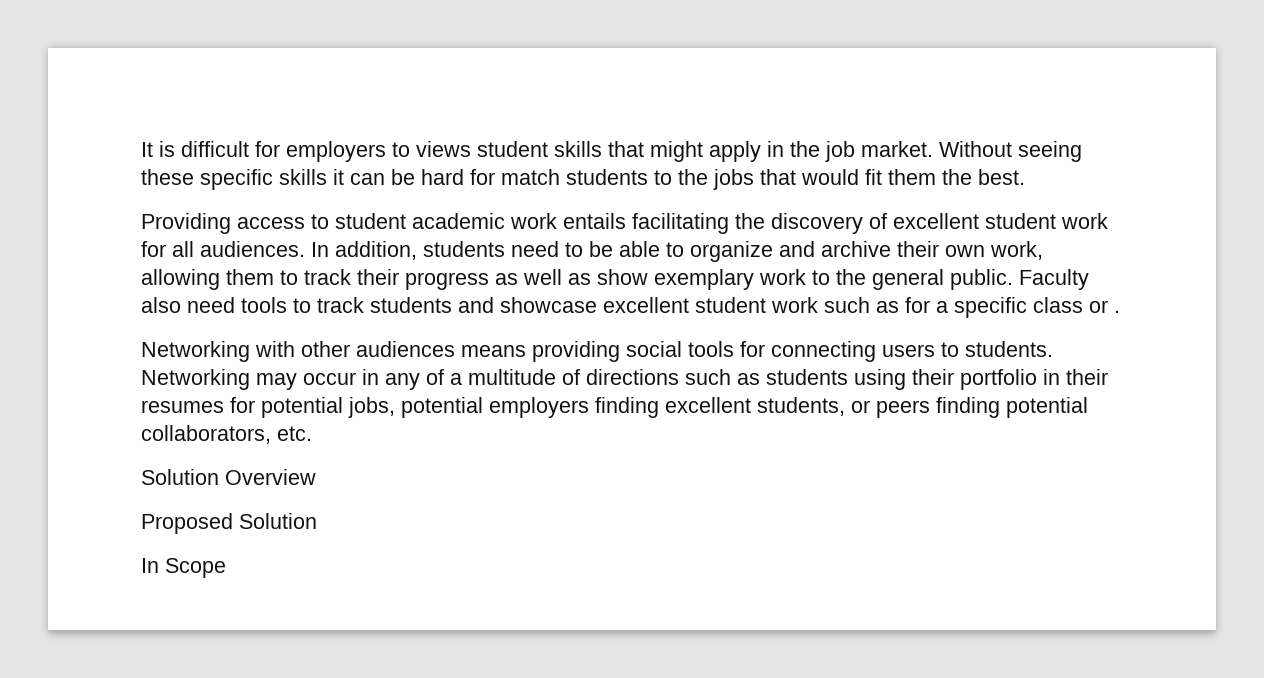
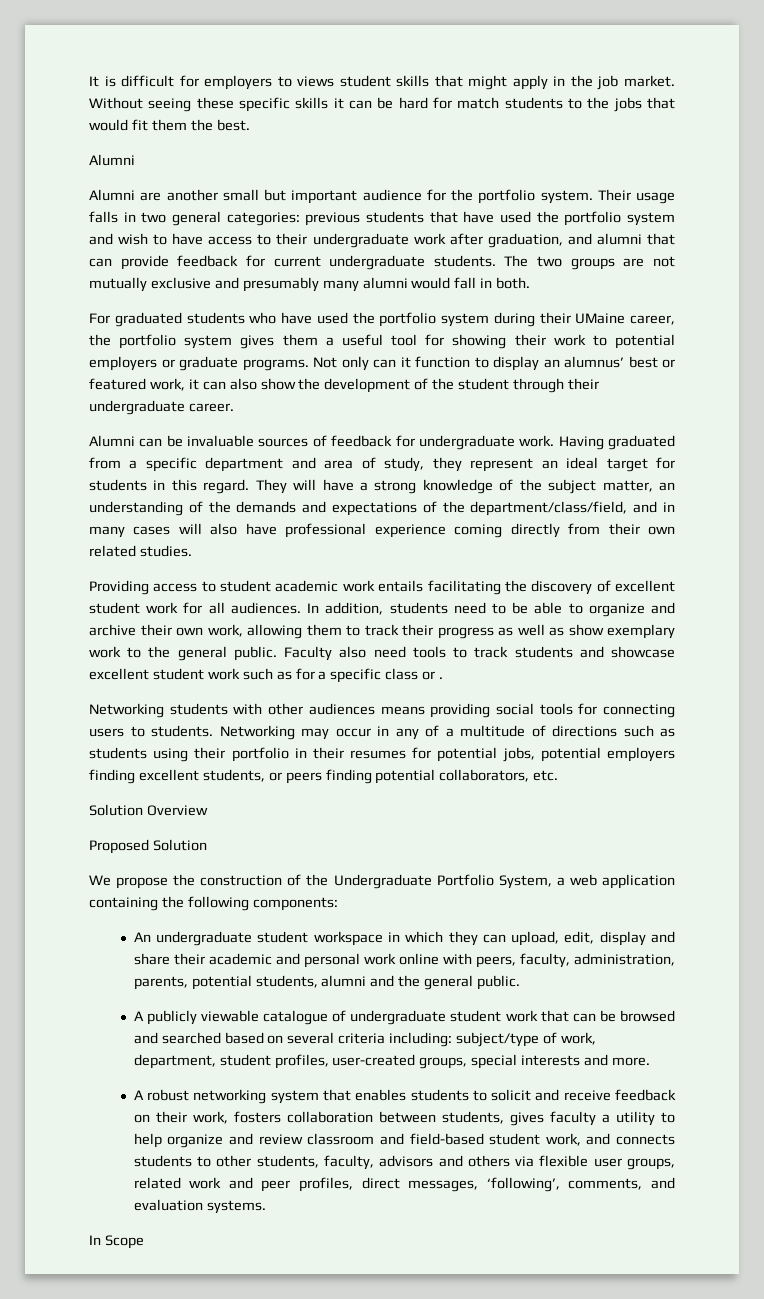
  Without seeing these specific skills it can be hard for match students to the jobs that would fit them the best.
+ Alumni
+ Alumni are another small but important audience for the portfolio system. Their usage falls in two general categories: previous students that have used the portfolio system and wish to have access to their undergraduate work after graduation, and alumni that can provide feedback for current undergraduate students. The two groups are not mutually exclusive and presumably many alumni would fall in both.
+ For graduated students who have used the portfolio system during their UMaine career, the portfolio system gives them a useful tool for showing their work to potential employers or graduate programs. Not only can it function to display an alumnus’ best or featured work, it can also show the development of the student through their undergraduate career.
+ Alumni can be invaluable sources of feedback for undergraduate work. Having graduated from a specific department and area of study, they represent an ideal target for students in this regard. They will have a strong knowledge of the subject matter, an understanding of the demands and expectations of the department/class/field, and in many cases will also have professional experience coming directly from their own related studies.
- Networking with other audiences means providing social tools for connecting users to students.
+ Networking students with other audiences means providing social tools for connecting users to students.
+ We propose the construction of the Undergraduate Portfolio System, a web application containing the following components:
+ An undergraduate student workspace in which they can upload, edit, display and share their academic and personal work online with peers, faculty, administration, parents, potential students, alumni and the general public.
+ A publicly viewable catalogue of undergraduate student work that can be browsed and searched based on several criteria including: subject/type of work, department, student profiles, user-created groups, special interests and more.
+ A robust networking system that enables students to solicit and receive feedback on their work, fosters collaboration between students, gives faculty a utility to help organize and review classroom and field-based student work, and connects students to other students, faculty, advisors and others via flexible user groups, related work and peer profiles, direct messages, ‘following’, comments, and evaluation systems.

